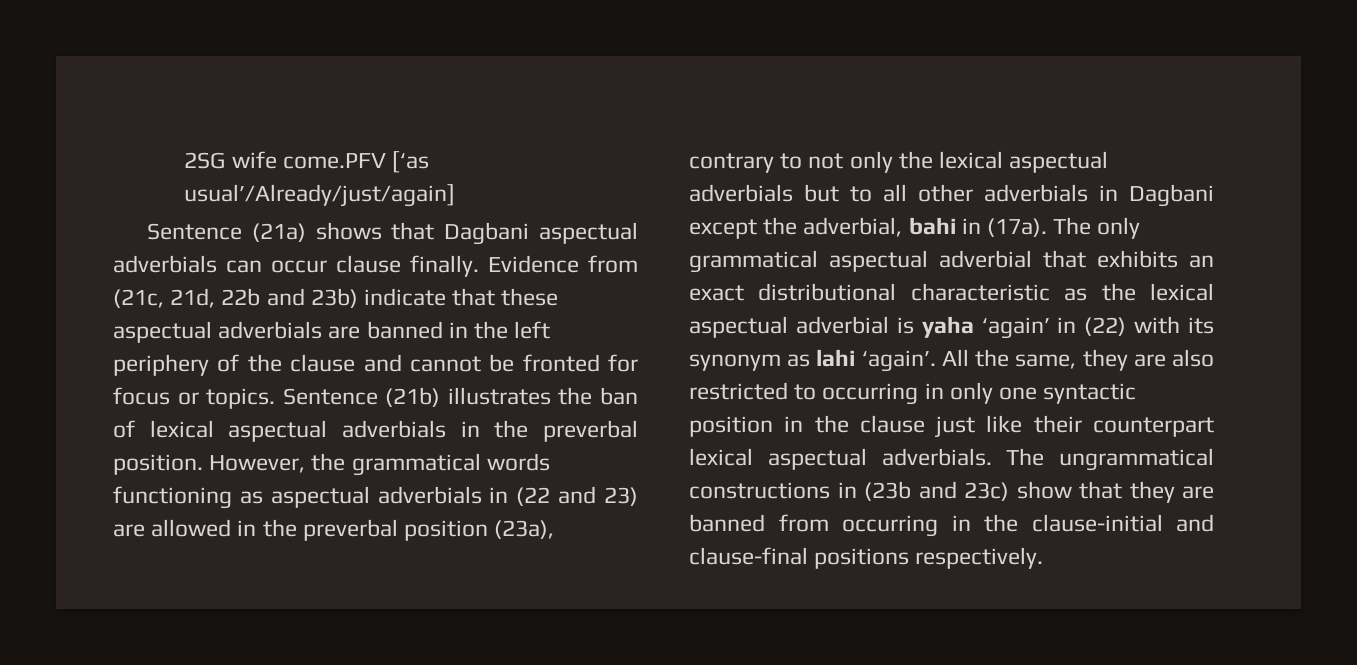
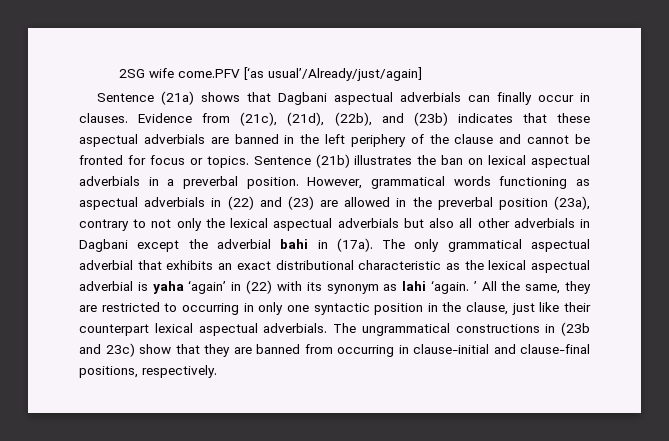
- Sentence (21a) shows that Dagbani aspectual adverbials can occur clause finally. Evidence from (21c, 21d, 22b and 23b) indicate that these aspectual adverbials are banned in the left periphery of the clause and cannot be fronted for focus or topics.
+ Sentence (21a) shows that Dagbani aspectual adverbials can finally occur in clauses. Evidence from (21c), (21d), (22b), and (23b) indicates that these aspectual adverbials are banned in the left periphery of the clause and cannot be fronted for focus or topics.
- Sentence (21b) illustrates the ban of lexical aspectual adverbials in the preverbal position.
+ Sentence (21b) illustrates the ban on lexical aspectual adverbials in a preverbal position.
- However, the grammatical words functioning as aspectual adverbials in (22 and 23) are allowed in the preverbal position (23a), contrary to not only the lexical aspectual adverbials but to all other adverbials in Dagbani except the adverbial, bahi in (17a).
+ However, grammatical words functioning as aspectual adverbials in (22) and (23) are allowed in the preverbal position (23a), contrary to not only the lexical aspectual adverbials but also all other adverbials in Dagbani except the adverbial bahi in (17a).
- The only grammatical aspectual adverbial that exhibits an exact distributional characteristic as the lexical aspectual adverbial is yaha ‘again’ in (22) with its synonym as lahi ‘again’. All the same, they are also restricted to occurring in only one syntactic position in the clause just like their counterpart lexical aspectual adverbials.
+ The only grammatical aspectual adverbial that exhibits an exact distributional characteristic as the lexical aspectual adverbial is yaha ‘again’ in (22) with its synonym as lahi ‘again. ’ All the same, they are restricted to occurring in only one syntactic position in the clause, just like their counterpart lexical aspectual adverbials.
- The ungrammatical constructions in (23b and 23c) show that they are banned from occurring in the clause-initial and clause-final positions respectively.
+ The ungrammatical constructions in (23b and 23c) show that they are banned from occurring in clause-initial and clause-final positions, respectively.

